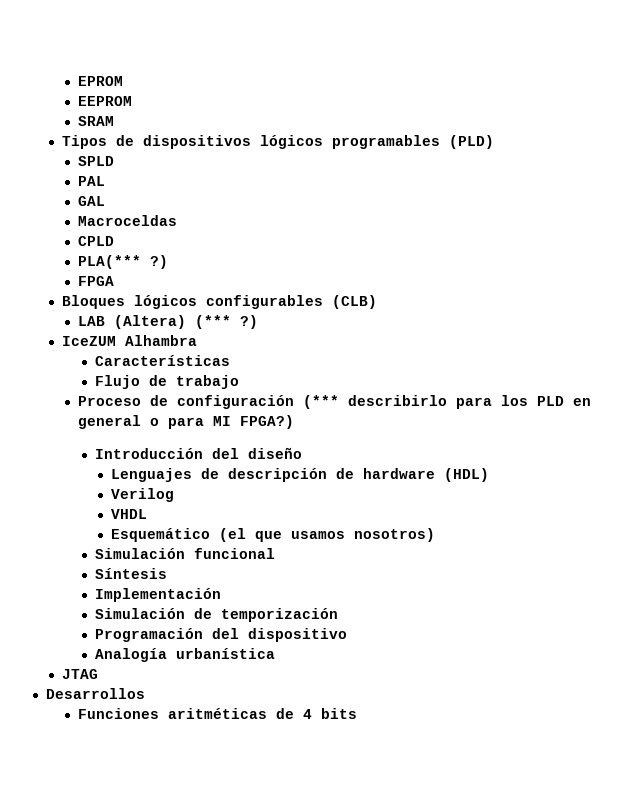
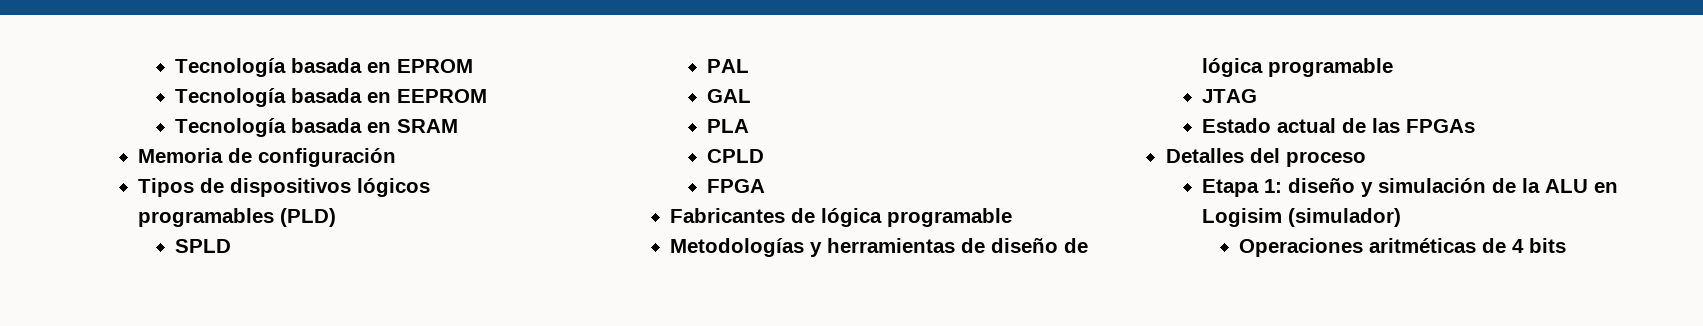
- EPROM
- EEPROM
- SRAM
+ Tecnología basada en EPROM
+ Tecnología basada en EEPROM
+ Tecnología basada en SRAM
+ Memoria de configuración
- Macroceldas
+ PLA
- PLA(*** ?)
- Bloques lógicos configurables (CLB)
- LAB (Altera) (*** ?)
- IceZUM Alhambra
- Características
- Flujo de trabajo
- Proceso de configuración (*** describirlo para los PLD en general o para MI FPGA?)
- Introducción del diseño
- Lenguajes de descripción de hardware (HDL)
- Verilog
- VHDL
- Esquemático (el que usamos nosotros)
- Simulación funcional
- Síntesis
- Implementación
- Simulación de temporización
- Programación del dispositivo
- Analogía urbanística
+ Fabricantes de lógica programable
+ Metodologías y herramientas de diseño de lógica programable
  JTAG
- Desarrollos
- Funciones aritméticas de 4 bits
+ Estado actual de las FPGAs
+ Detalles del proceso
+ Etapa 1: diseño y simulación de la ALU en Logisim (simulador)
+ Operaciones aritméticas de 4 bits

